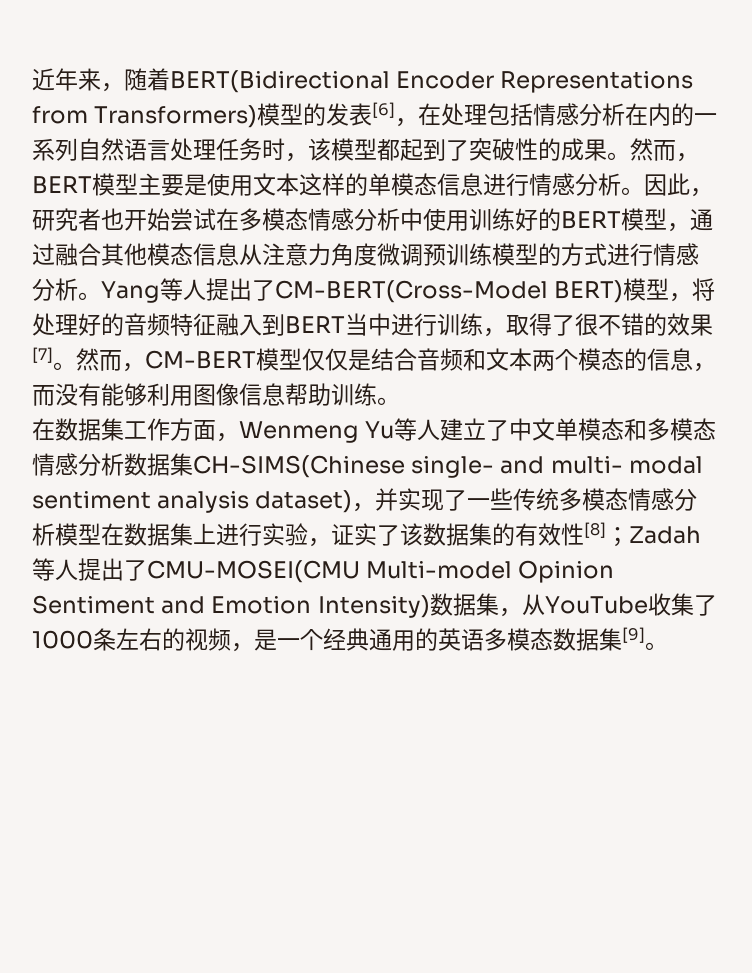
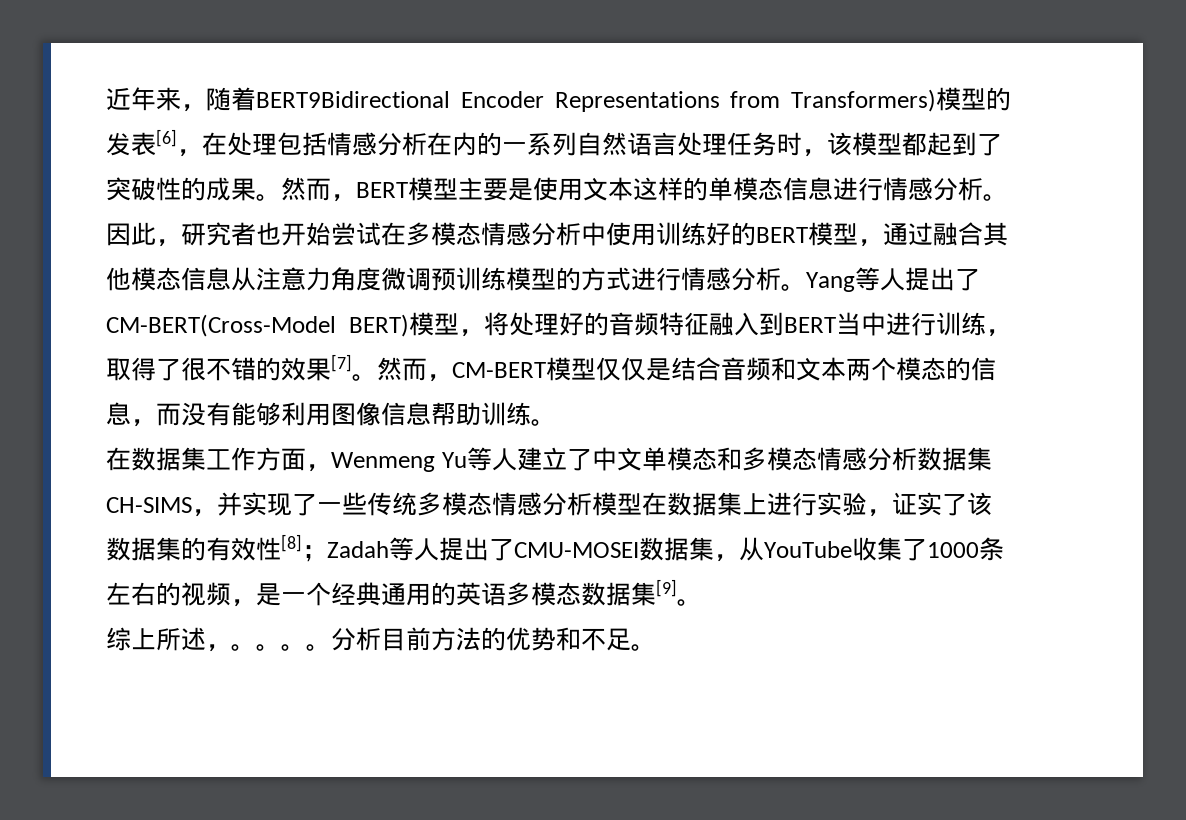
- 近年来，随着BERT(Bidirectional Encoder Representations from Transformers)模型的发表[6]，在处理包括情感分析在内的一系列自然语言处理任务时，该模型都起到了突破性的成果。
+ 近年来，随着BERT9Bidirectional Encoder Representations from Transformers)模型的发表[6]，在处理包括情感分析在内的一系列自然语言处理任务时，该模型都起到了突破性的成果。
- 在数据集工作方面，Wenmeng Yu等人建立了中文单模态和多模态情感分析数据集CH-SIMS(Chinese single- and multi- modal sentiment analysis dataset)，并实现了一些传统多模态情感分析模型在数据集上进行实验，证实了该数据集的有效性[8]；
+ 在数据集工作方面，Wenmeng Yu等人建立了中文单模态和多模态情感分析数据集CH-SIMS，并实现了一些传统多模态情感分析模型在数据集上进行实验，证实了该数据集的有效性[8]；
- Zadah等人提出了CMU-MOSEI(CMU Multi-model Opinion Sentiment and Emotion Intensity)数据集，从YouTube收集了1000条左右的视频，是一个经典通用的英语多模态数据集[9]。
+ Zadah等人提出了CMU-MOSEI数据集，从YouTube收集了1000条左右的视频，是一个经典通用的英语多模态数据集[9]。
+ 综上所述，。。。。分析目前方法的优势和不足。

